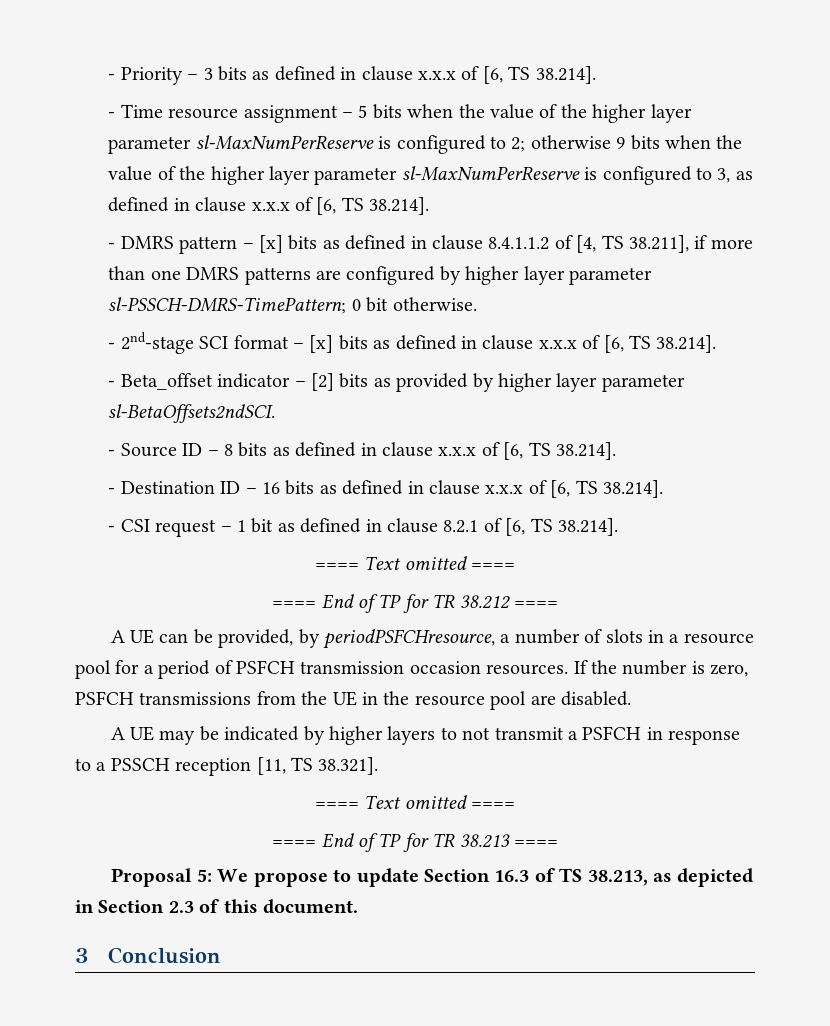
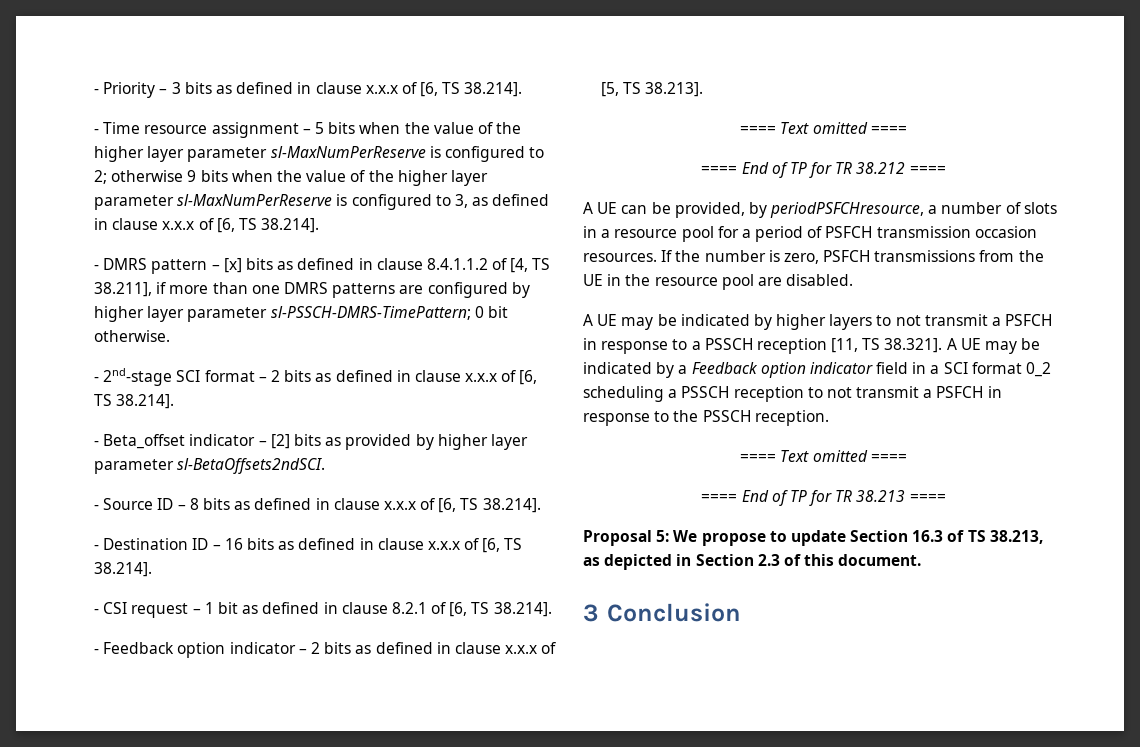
- - 2nd-stage SCI format – [x] bits as defined in clause x.x.x of [6, TS 38.214].
+ - 2nd-stage SCI format – 2 bits as defined in clause x.x.x of [6, TS 38.214].
+ - Feedback option indicator – 2 bits as defined in clause x.x.x of [5, TS 38.213].
- A UE may be indicated by higher layers to not transmit a PSFCH in response to a PSSCH reception [11, TS 38.321].
+ A UE may be indicated by higher layers to not transmit a PSFCH in response to a PSSCH reception [11, TS 38.321]. A UE may be indicated by a Feedback option indicator field in a SCI format 0_2 scheduling a PSSCH reception to not transmit a PSFCH in response to the PSSCH reception.

